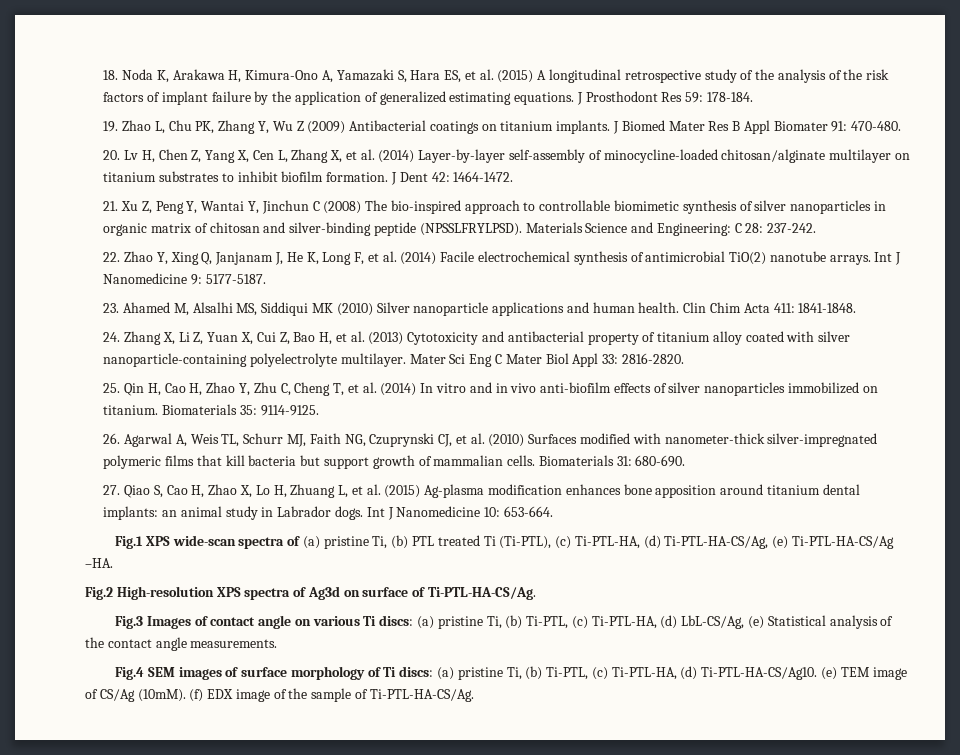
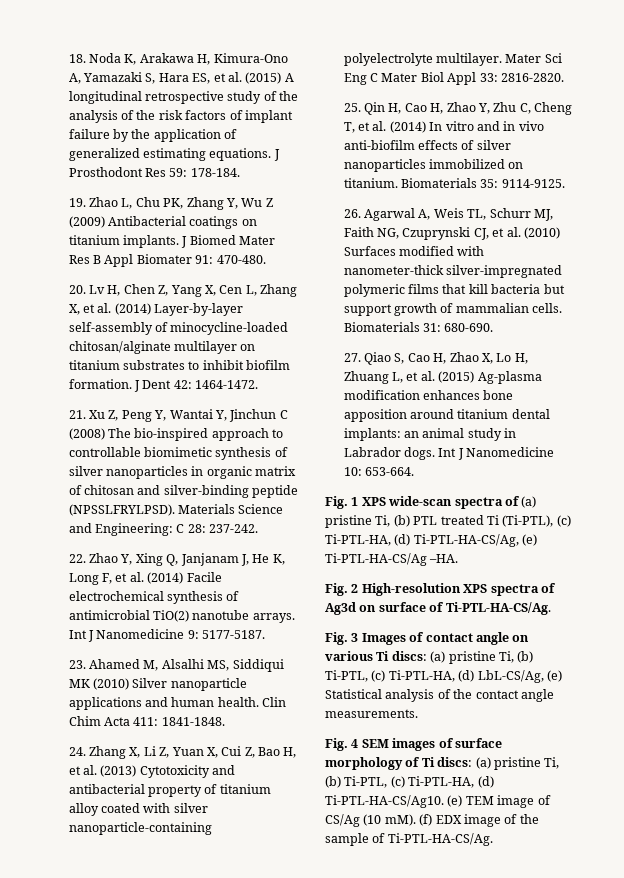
- Fig.1 XPS wide-scan spectra of (a) pristine Ti, (b) PTL treated Ti (Ti-PTL), (c) Ti-PTL-HA, (d) Ti-PTL-HA-CS/Ag, (e) Ti-PTL-HA-CS/Ag –HA.
+ Fig. 1 XPS wide-scan spectra of (a) pristine Ti, (b) PTL treated Ti (Ti-PTL), (c) Ti-PTL-HA, (d) Ti-PTL-HA-CS/Ag, (e) Ti-PTL-HA-CS/Ag –HA.
- Fig.2 High-resolution XPS spectra of Ag3d on surface of Ti-PTL-HA-CS/Ag.
+ Fig. 2 High-resolution XPS spectra of Ag3d on surface of Ti-PTL-HA-CS/Ag.
- Fig.3 Images of contact angle on various Ti discs: (a) pristine Ti, (b) Ti-PTL, (c) Ti-PTL-HA, (d) LbL-CS/Ag, (e) Statistical analysis of the contact angle measurements.
+ Fig. 3 Images of contact angle on various Ti discs: (a) pristine Ti, (b) Ti-PTL, (c) Ti-PTL-HA, (d) LbL-CS/Ag, (e) Statistical analysis of the contact angle measurements.
- Fig.4 SEM images of surface morphology of Ti discs: (a) pristine Ti, (b) Ti-PTL, (c) Ti-PTL-HA, (d) Ti-PTL-HA-CS/Ag10.
+ Fig. 4 SEM images of surface morphology of Ti discs: (a) pristine Ti, (b) Ti-PTL, (c) Ti-PTL-HA, (d) Ti-PTL-HA-CS/Ag10.
- (e) TEM image of CS/Ag (10mM).
+ (e) TEM image of CS/Ag (10 mM).

